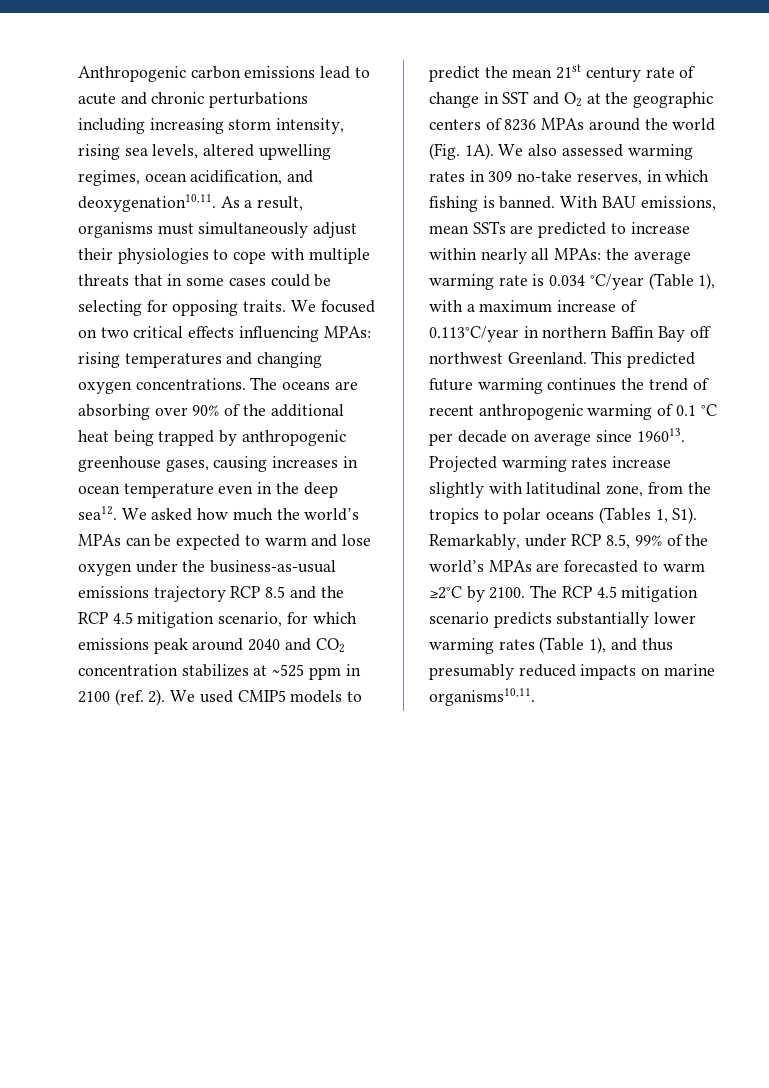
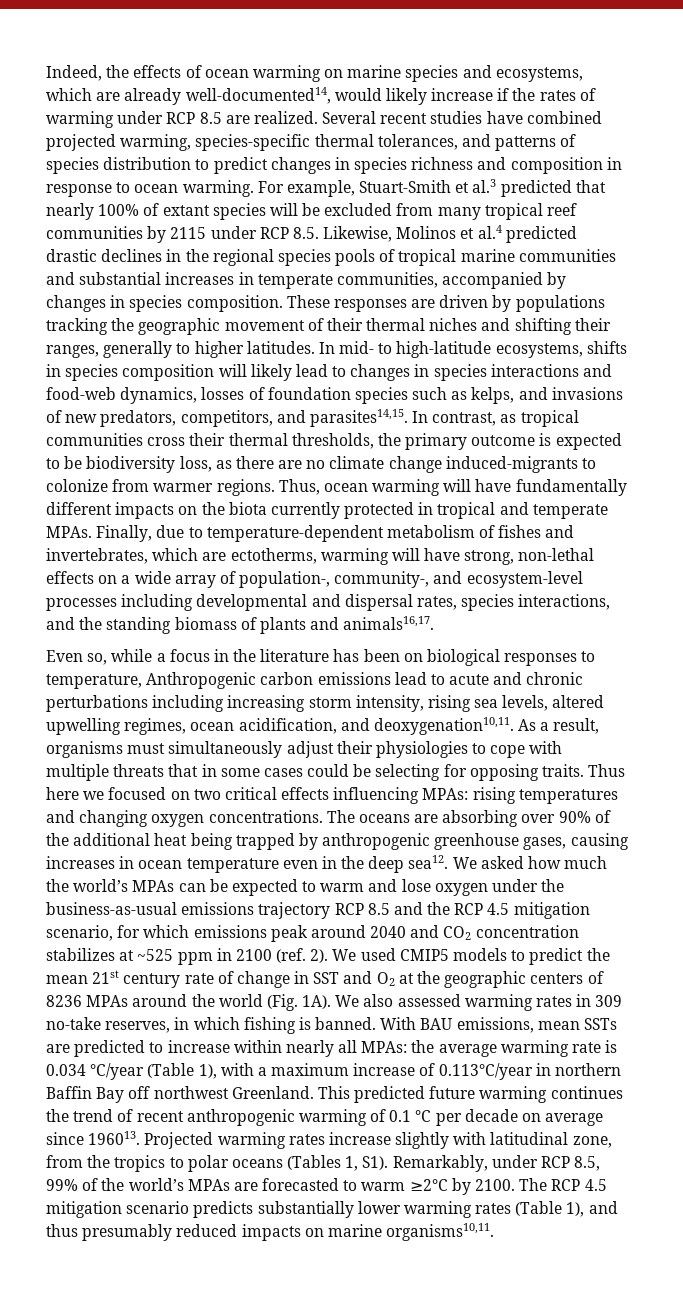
- Anthropogenic carbon emissions lead to acute and chronic perturbations including increasing storm intensity, rising sea levels, altered upwelling regimes, ocean acidification, and deoxygenation10,11.
+ Indeed, the effects of ocean warming on marine species and ecosystems, which are already well-documented14, would likely increase if the rates of warming under RCP 8.5 are realized. Several recent studies have combined projected warming, species-specific thermal tolerances, and patterns of species distribution to predict changes in species richness and composition in response to ocean warming. For example, Stuart-Smith et al.3 predicted that nearly 100% of extant species will be excluded from many tropical reef communities by 2115 under RCP 8.5. Likewise, Molinos et al.4 predicted drastic declines in the regional species pools of tropical marine communities and substantial increases in temperate communities, accompanied by changes in species composition. These responses are driven by populations tracking the geographic movement of their thermal niches and shifting their ranges, generally to higher latitudes. In mid- to high-latitude ecosystems, shifts in species composition will likely lead to changes in species interactions and food-web dynamics, losses of foundation species such as kelps, and invasions of new predators, competitors, and parasites14,15. In contrast, as tropical communities cross their thermal thresholds, the primary outcome is expected to be biodiversity loss, as there are no climate change induced-migrants to colonize from warmer regions. Thus, ocean warming will have fundamentally different impacts on the biota currently protected in tropical and temperate MPAs. Finally, due to temperature-dependent metabolism of fishes and invertebrates, which are ectotherms, warming will have strong, non-lethal effects on a wide array of population-, community-, and ecosystem-level processes including developmental and dispersal rates, species interactions, and the standing biomass of plants and animals16,17.
+ Even so, while a focus in the literature has been on biological responses to temperature, Anthropogenic carbon emissions lead to acute and chronic perturbations including increasing storm intensity, rising sea levels, altered upwelling regimes, ocean acidification, and deoxygenation10,11.
- We focused on two critical effects influencing MPAs: rising temperatures and changing oxygen concentrations.
+ Thus here we focused on two critical effects influencing MPAs: rising temperatures and changing oxygen concentrations.

